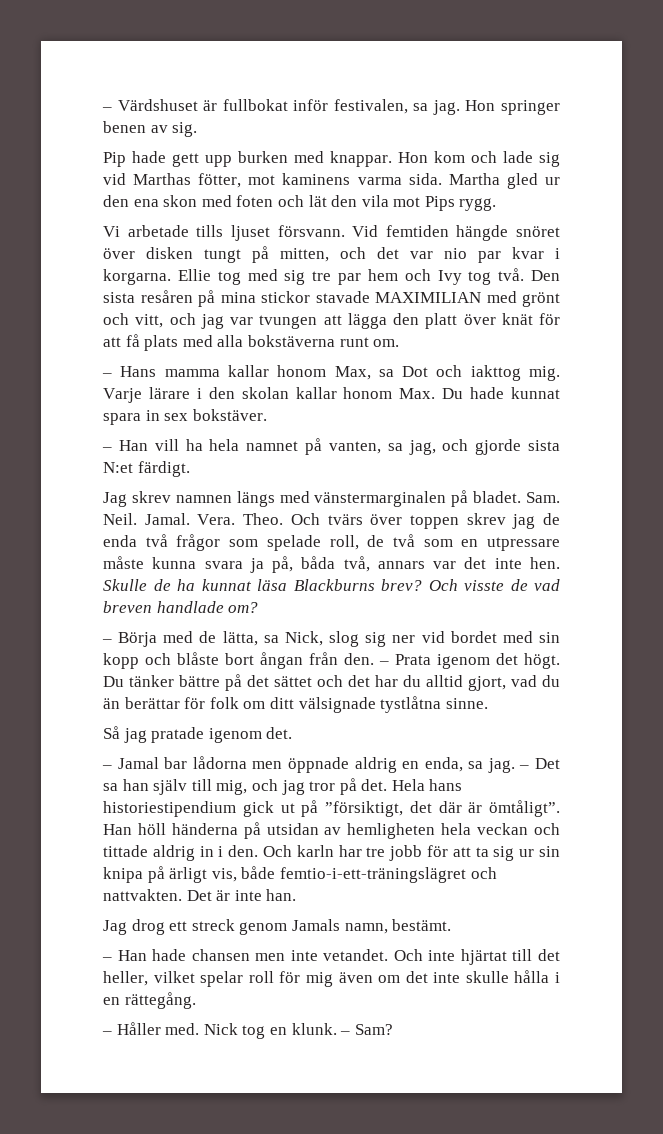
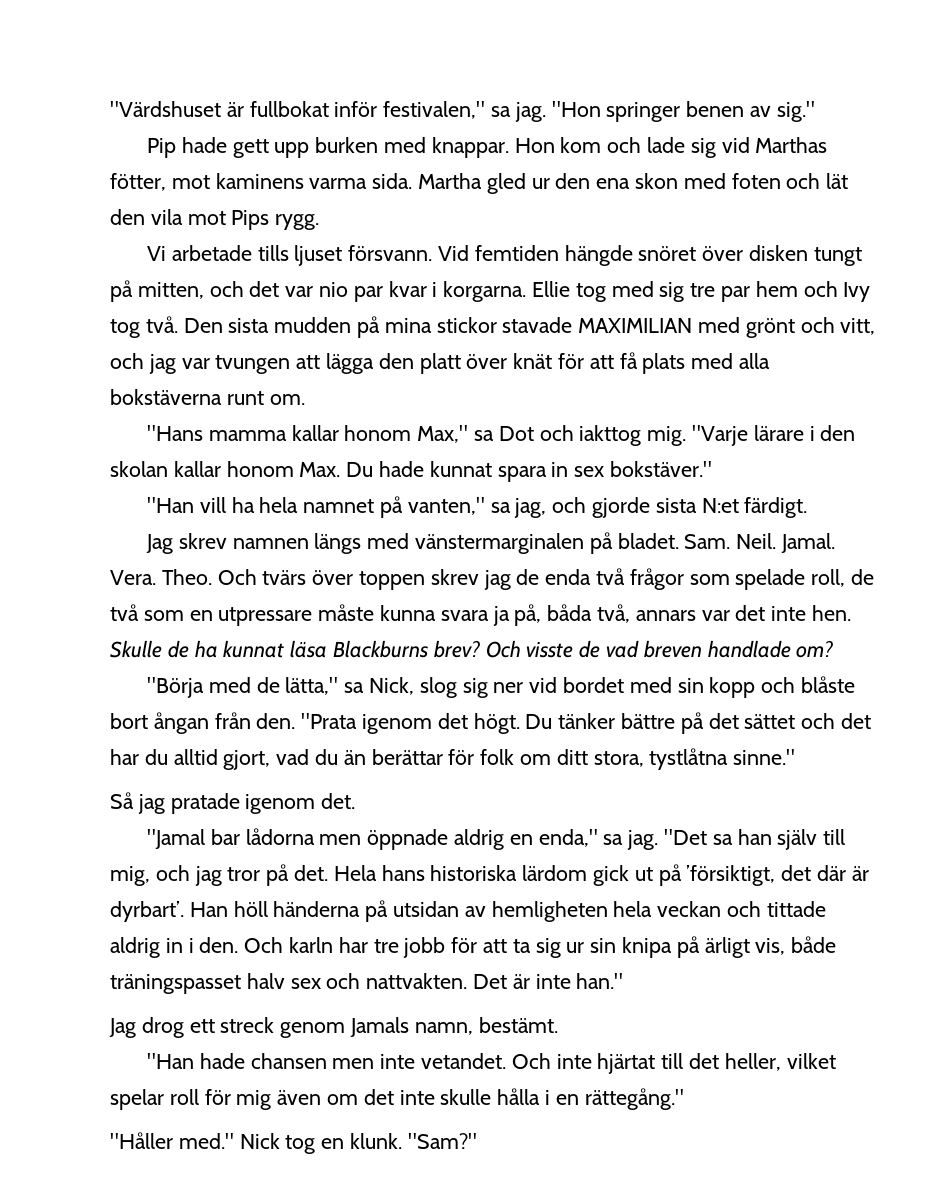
- – Värdshuset är fullbokat inför festivalen, sa jag. Hon springer benen av sig.
+ "Värdshuset är fullbokat inför festivalen," sa jag. "Hon springer benen av sig."
- Den sista resåren på mina stickor stavade MAXIMILIAN med grönt och vitt, och jag var tvungen att lägga den platt över knät för att få plats med alla bokstäverna runt om.
+ Den sista mudden på mina stickor stavade MAXIMILIAN med grönt och vitt, och jag var tvungen att lägga den platt över knät för att få plats med alla bokstäverna runt om.
- – Hans mamma kallar honom Max, sa Dot och iakttog mig.
+ "Hans mamma kallar honom Max," sa Dot och iakttog mig.
- Varje lärare i den skolan kallar honom Max. Du hade kunnat spara in sex bokstäver.
- – Han vill ha hela namnet på vanten, sa jag, och gjorde sista N:et färdigt.
+ "Varje lärare i den skolan kallar honom Max. Du hade kunnat spara in sex bokstäver."
+ "Han vill ha hela namnet på vanten," sa jag, och gjorde sista N:et färdigt.
- – Börja med de lätta, sa Nick, slog sig ner vid bordet med sin kopp och blåste bort ångan från den.
+ "Börja med de lätta," sa Nick, slog sig ner vid bordet med sin kopp och blåste bort ångan från den.
- – Prata igenom det högt.
+ "Prata igenom det högt.
- Du tänker bättre på det sättet och det har du alltid gjort, vad du än berättar för folk om ditt välsignade tystlåtna sinne.
+ Du tänker bättre på det sättet och det har du alltid gjort, vad du än berättar för folk om ditt stora, tystlåtna sinne."
- – Jamal bar lådorna men öppnade aldrig en enda, sa jag. – Det sa han själv till mig, och jag tror på det.
+ "Jamal bar lådorna men öppnade aldrig en enda," sa jag. "Det sa han själv till mig, och jag tror på det.
- Hela hans historiestipendium gick ut på ”försiktigt, det där är ömtåligt”.
+ Hela hans historiska lärdom gick ut på ’försiktigt, det där är dyrbart’.
- Och karln har tre jobb för att ta sig ur sin knipa på ärligt vis, både femtio-i-ett-träningslägret och nattvakten.
+ Och karln har tre jobb för att ta sig ur sin knipa på ärligt vis, både träningspasset halv sex och nattvakten.
- Det är inte han.
+ Det är inte han."
- – Han hade chansen men inte vetandet.
+ "Han hade chansen men inte vetandet.
- Och inte hjärtat till det heller, vilket spelar roll för mig även om det inte skulle hålla i en rättegång.
- – Håller med.
+ Och inte hjärtat till det heller, vilket spelar roll för mig även om det inte skulle hålla i en rättegång."
+ "Håller med."
- – Sam?
+ "Sam?"

